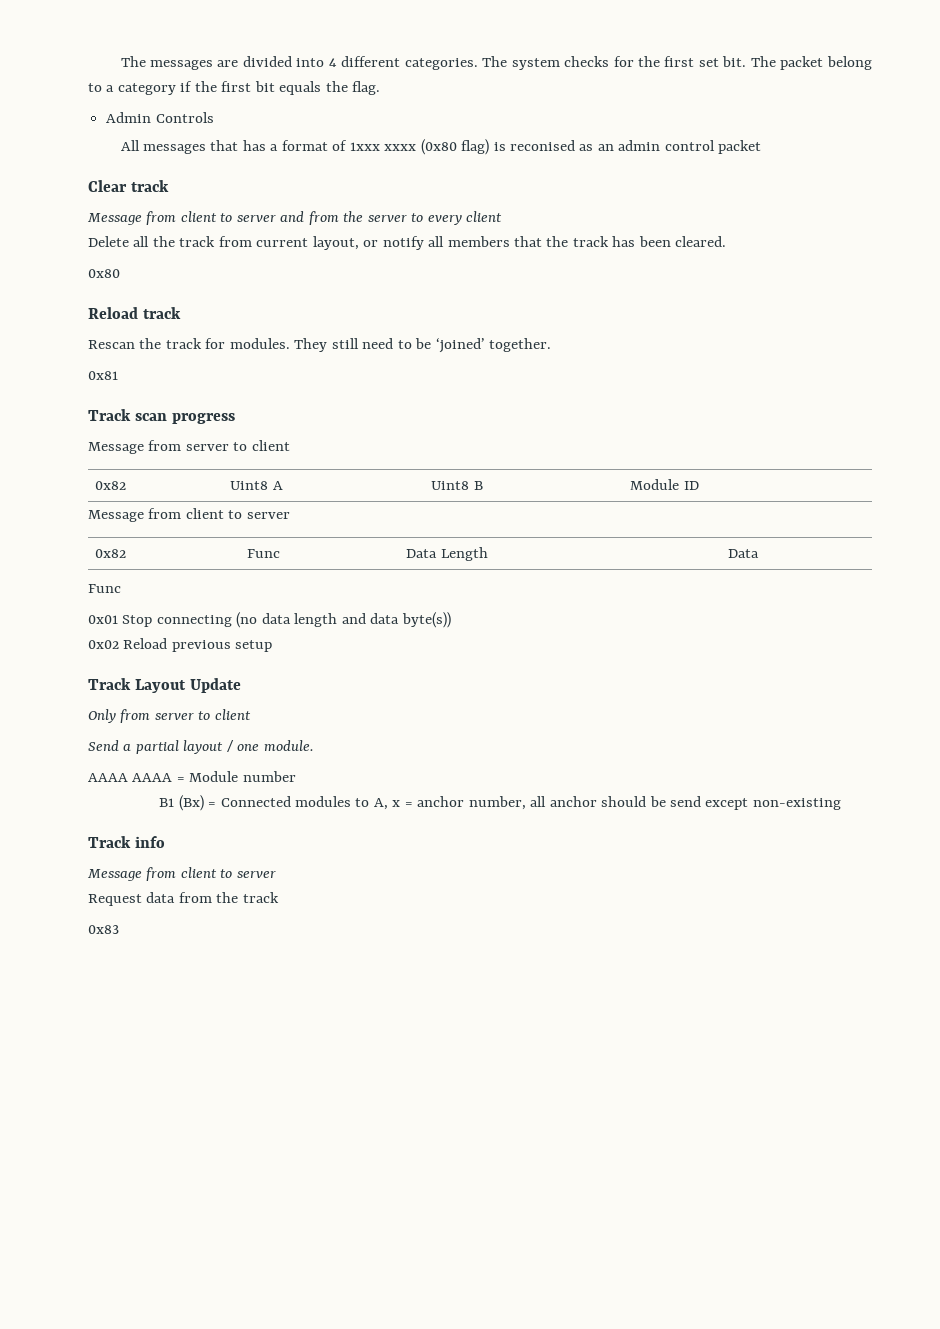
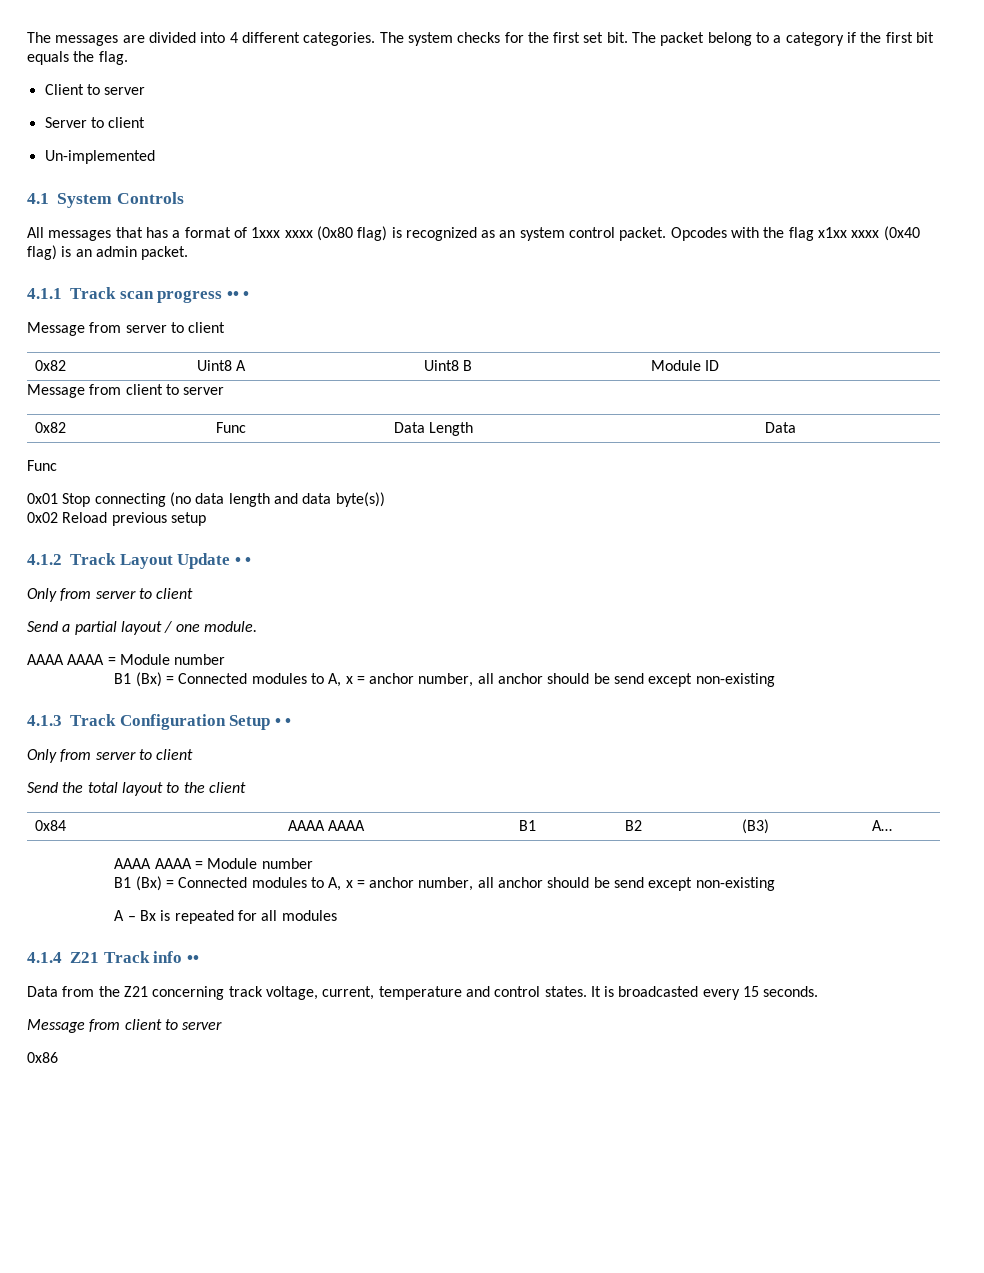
- Admin Controls
+ Client to server
+ Server to client
+ Un-implemented
+ 4.1 System Controls
- All messages that has a format of 1xxx xxxx (0x80 flag) is reconised as an admin control packet
- Clear track
- Message from client to server and from the server to every client
- Delete all the track from current layout, or notify all members that the track has been cleared.
- 0x80
- Reload track
- Rescan the track for modules. They still need to be ‘joined’ together.
- 0x81
- Track scan progress
+ All messages that has a format of 1xxx xxxx (0x80 flag) is recognized as an system control packet. Opcodes with the flag x1xx xxxx (0x40 flag) is an admin packet.
+ 4.1.1 Track scan progress •• •
- Track Layout Update
+ 4.1.2 Track Layout Update • •
- Track info
+ 4.1.3 Track Configuration Setup • •
+ Only from server to client
+ Send the total layout to the client
+ 0x84 | AAAA AAAA | B1 | B2 | (B3) | A…
+ AAAA AAAA = Module number
+ B1 (Bx) = Connected modules to A, x = anchor number, all anchor should be send except non-existing
+ A – Bx is repeated for all modules
+ 4.1.4 Z21 Track info ••
+ Data from the Z21 concerning track voltage, current, temperature and control states. It is broadcasted every 15 seconds.
  Message from client to server
- Request data from the track
- 0x83
+ 0x86

